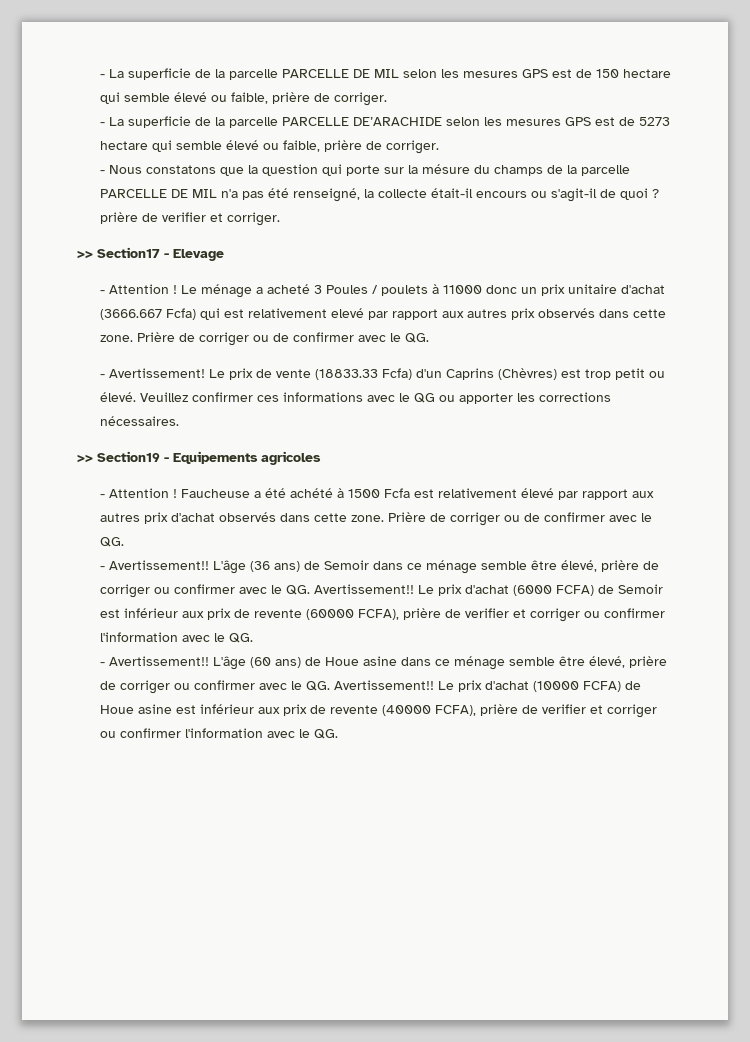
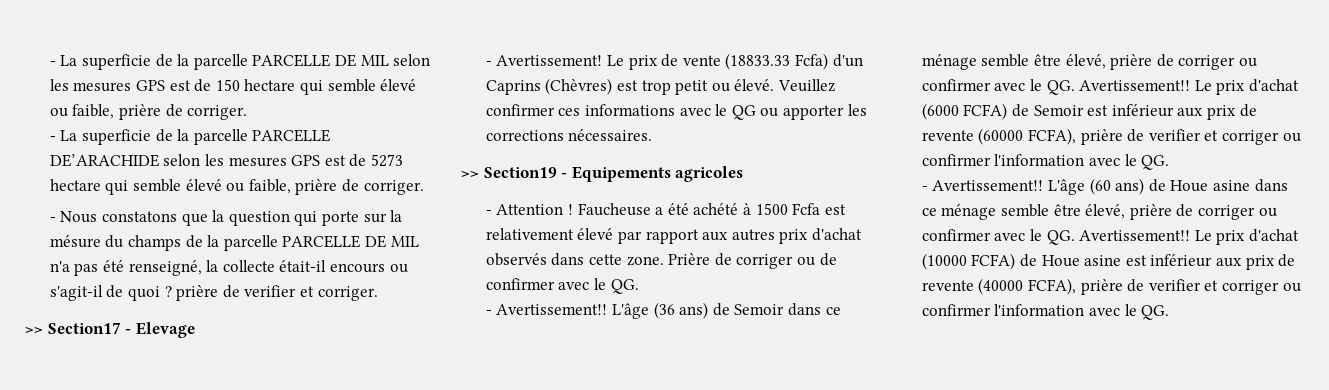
- - Attention ! Le ménage a acheté 3 Poules / poulets à 11000 donc un prix unitaire d'achat (3666.667 Fcfa) qui est relativement elevé par rapport aux autres prix observés dans cette zone. Prière de corriger ou de confirmer avec le QG.

